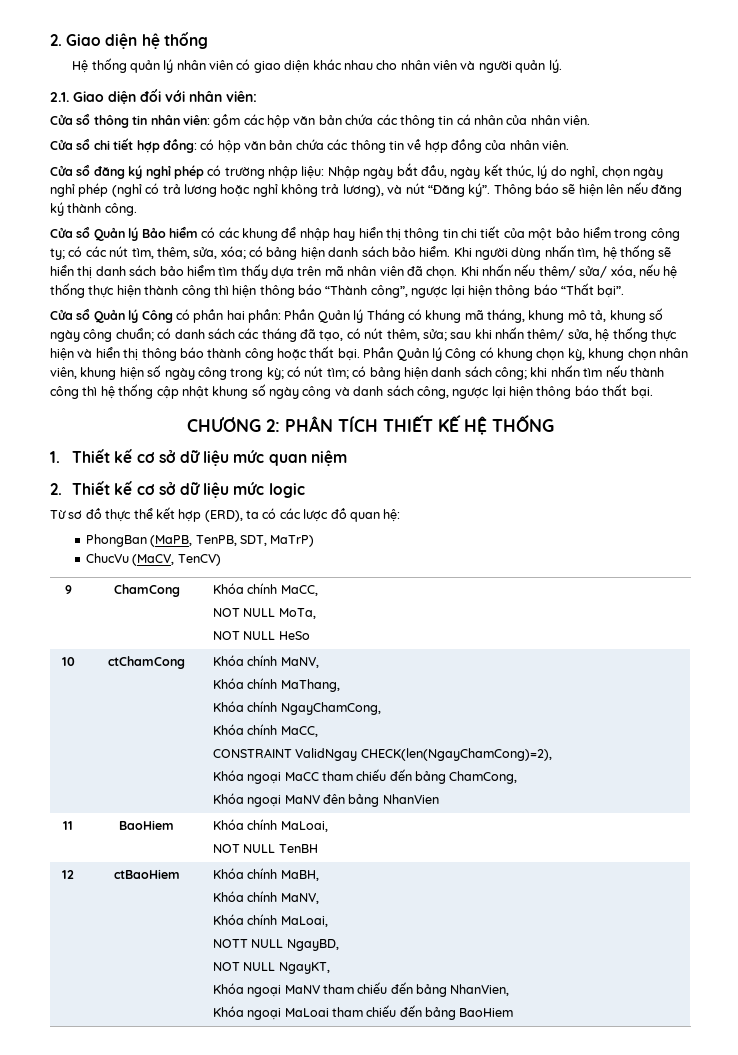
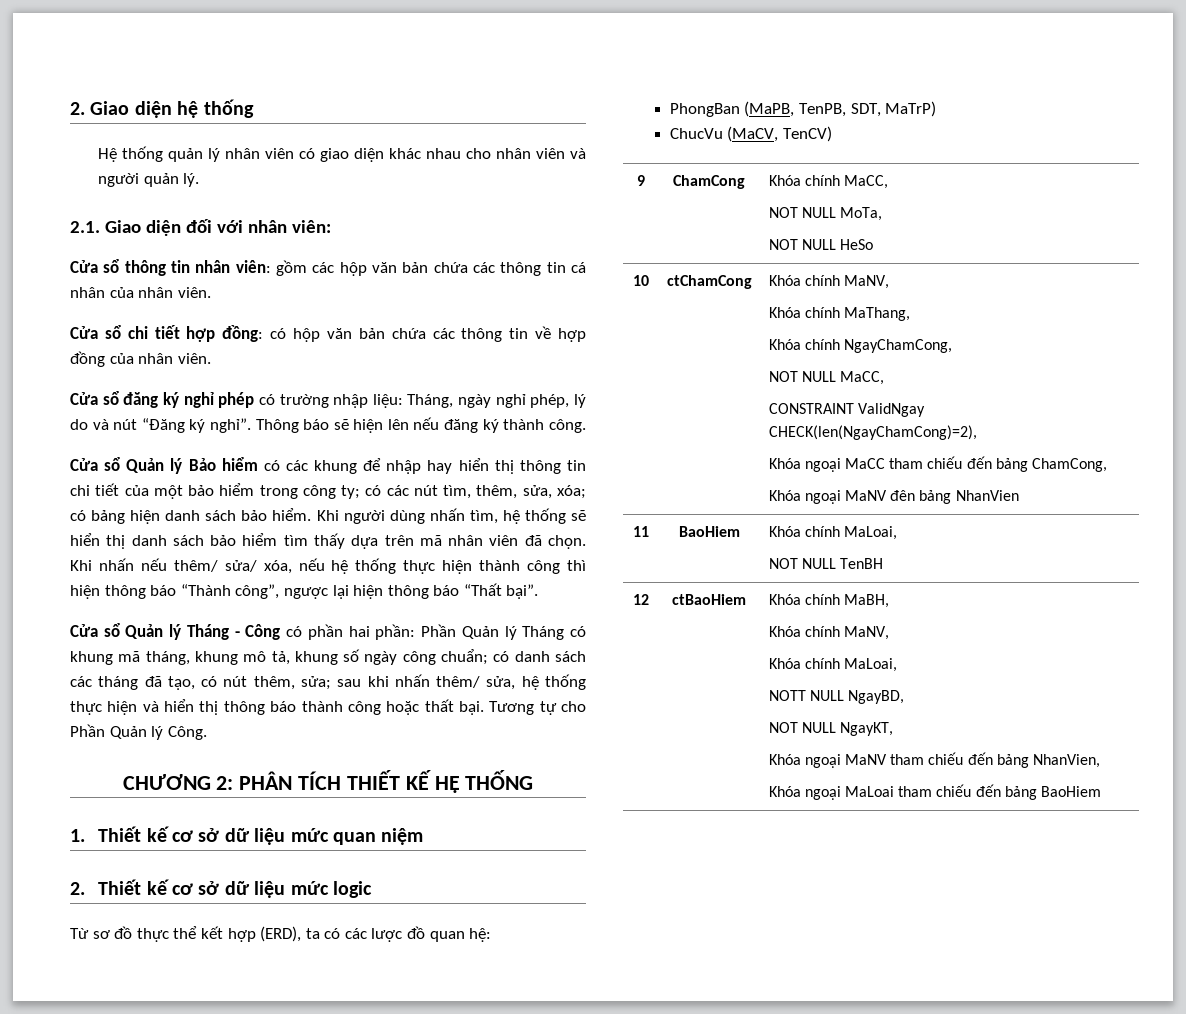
- Cửa sổ đăng ký nghỉ phép có trường nhập liệu: Nhập ngày bắt đầu, ngày kết thúc, lý do nghỉ, chọn ngày nghỉ phép (nghỉ có trả lương hoặc nghỉ không trả lương), và nút “Đăng ký”.
+ Cửa sổ đăng ký nghỉ phép có trường nhập liệu: Tháng, ngày nghỉ phép, lý do và nút “Đăng ký nghỉ”.
- Cửa sổ Quản lý Công có phần hai phần: Phần Quản lý Tháng có khung mã tháng, khung mô tả, khung số ngày công chuẩn; có danh sách các tháng đã tạo, có nút thêm, sửa; sau khi nhấn thêm/ sửa, hệ thống thực hiện và hiển thị thông báo thành công hoặc thất bại.
+ Cửa sổ Quản lý Tháng - Công có phần hai phần: Phần Quản lý Tháng có khung mã tháng, khung mô tả, khung số ngày công chuẩn; có danh sách các tháng đã tạo, có nút thêm, sửa; sau khi nhấn thêm/ sửa, hệ thống thực hiện và hiển thị thông báo thành công hoặc thất bại.
- Phần Quản lý Công có khung chọn kỳ, khung chọn nhân viên, khung hiện số ngày công trong kỳ; có nút tìm; có bảng hiện danh sách công; khi nhấn tìm nếu thành công thì hệ thống cập nhật khung số ngày công và danh sách công, ngược lại hiện thông báo thất bại.
+ Tương tự cho Phần Quản lý Công.
  10 | ctChamCong | Khóa chính MaNV,
  Khóa chính MaThang,
  Khóa chính NgayChamCong,
- Khóa chính MaCC,
+ NOT NULL MaCC,

